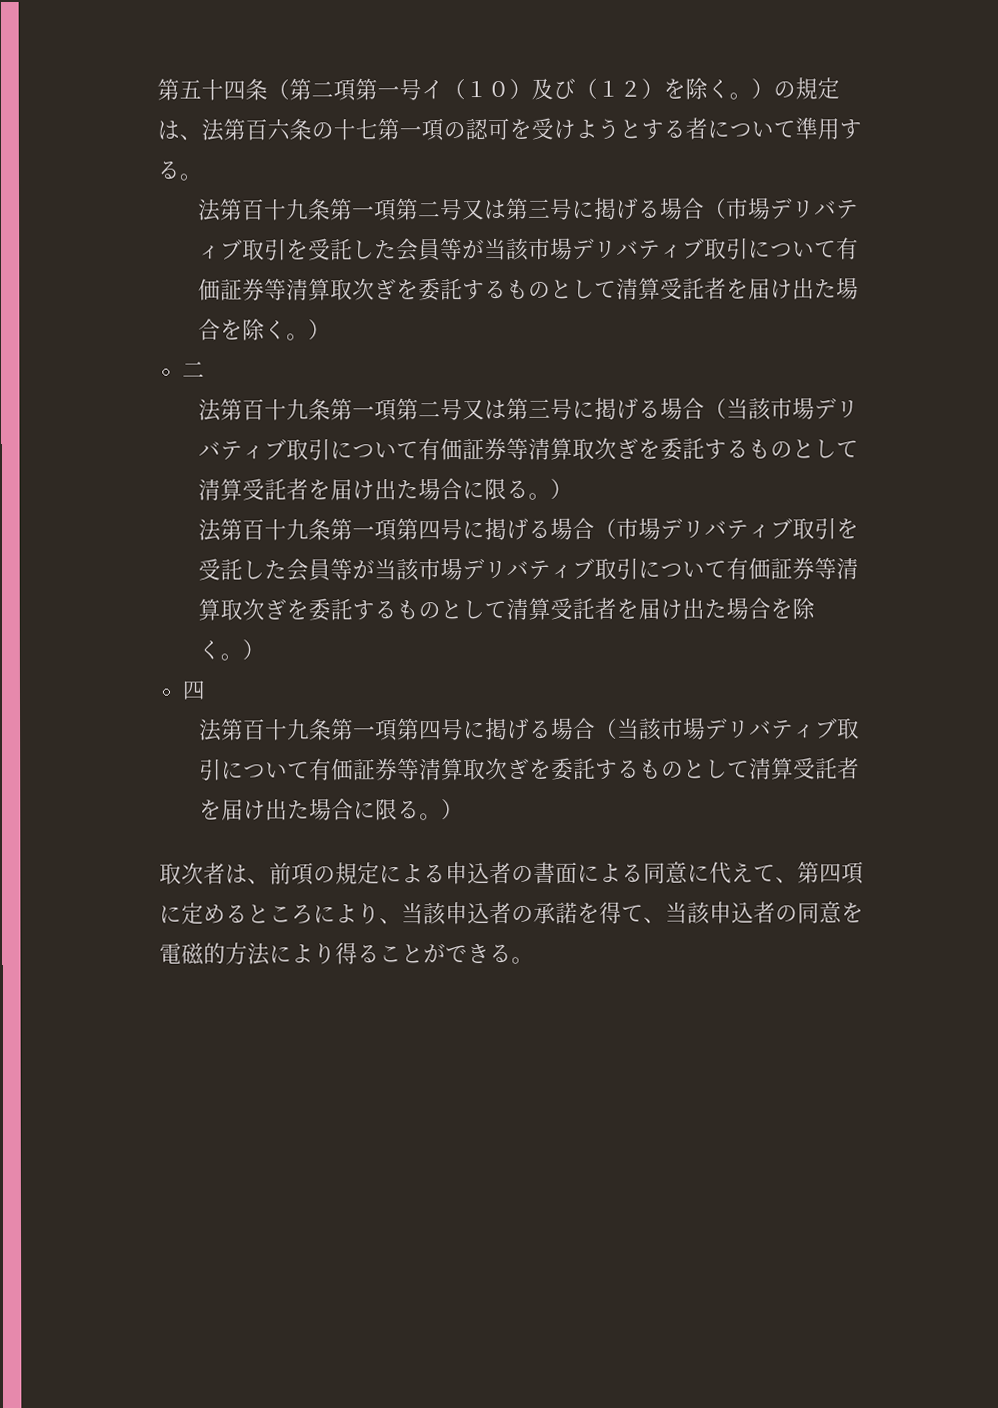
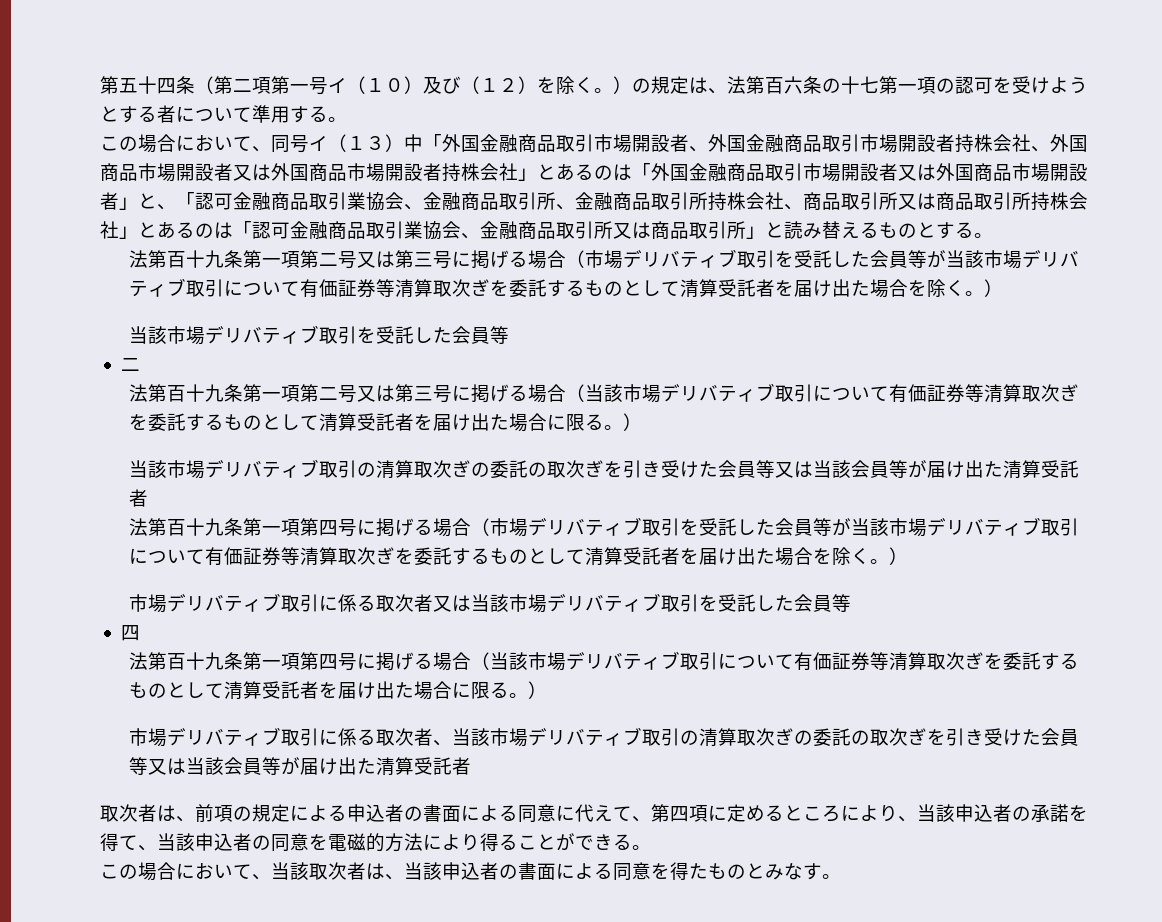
+ この場合において、同号イ（１３）中「外国金融商品取引市場開設者、外国金融商品取引市場開設者持株会社、外国商品市場開設者又は外国商品市場開設者持株会社」とあるのは「外国金融商品取引市場開設者又は外国商品市場開設者」と、「認可金融商品取引業協会、金融商品取引所、金融商品取引所持株会社、商品取引所又は商品取引所持株会社」とあるのは「認可金融商品取引業協会、金融商品取引所又は商品取引所」と読み替えるものとする。
  法第百十九条第一項第二号又は第三号に掲げる場合（市場デリバティブ取引を受託した会員等が当該市場デリバティブ取引について有価証券等清算取次ぎを委託するものとして清算受託者を届け出た場合を除く。）
+ 当該市場デリバティブ取引を受託した会員等
  法第百十九条第一項第二号又は第三号に掲げる場合（当該市場デリバティブ取引について有価証券等清算取次ぎを委託するものとして清算受託者を届け出た場合に限る。）
+ 当該市場デリバティブ取引の清算取次ぎの委託の取次ぎを引き受けた会員等又は当該会員等が届け出た清算受託者
+ 市場デリバティブ取引に係る取次者又は当該市場デリバティブ取引を受託した会員等
+ 市場デリバティブ取引に係る取次者、当該市場デリバティブ取引の清算取次ぎの委託の取次ぎを引き受けた会員等又は当該会員等が届け出た清算受託者
+ この場合において、当該取次者は、当該申込者の書面による同意を得たものとみなす。

